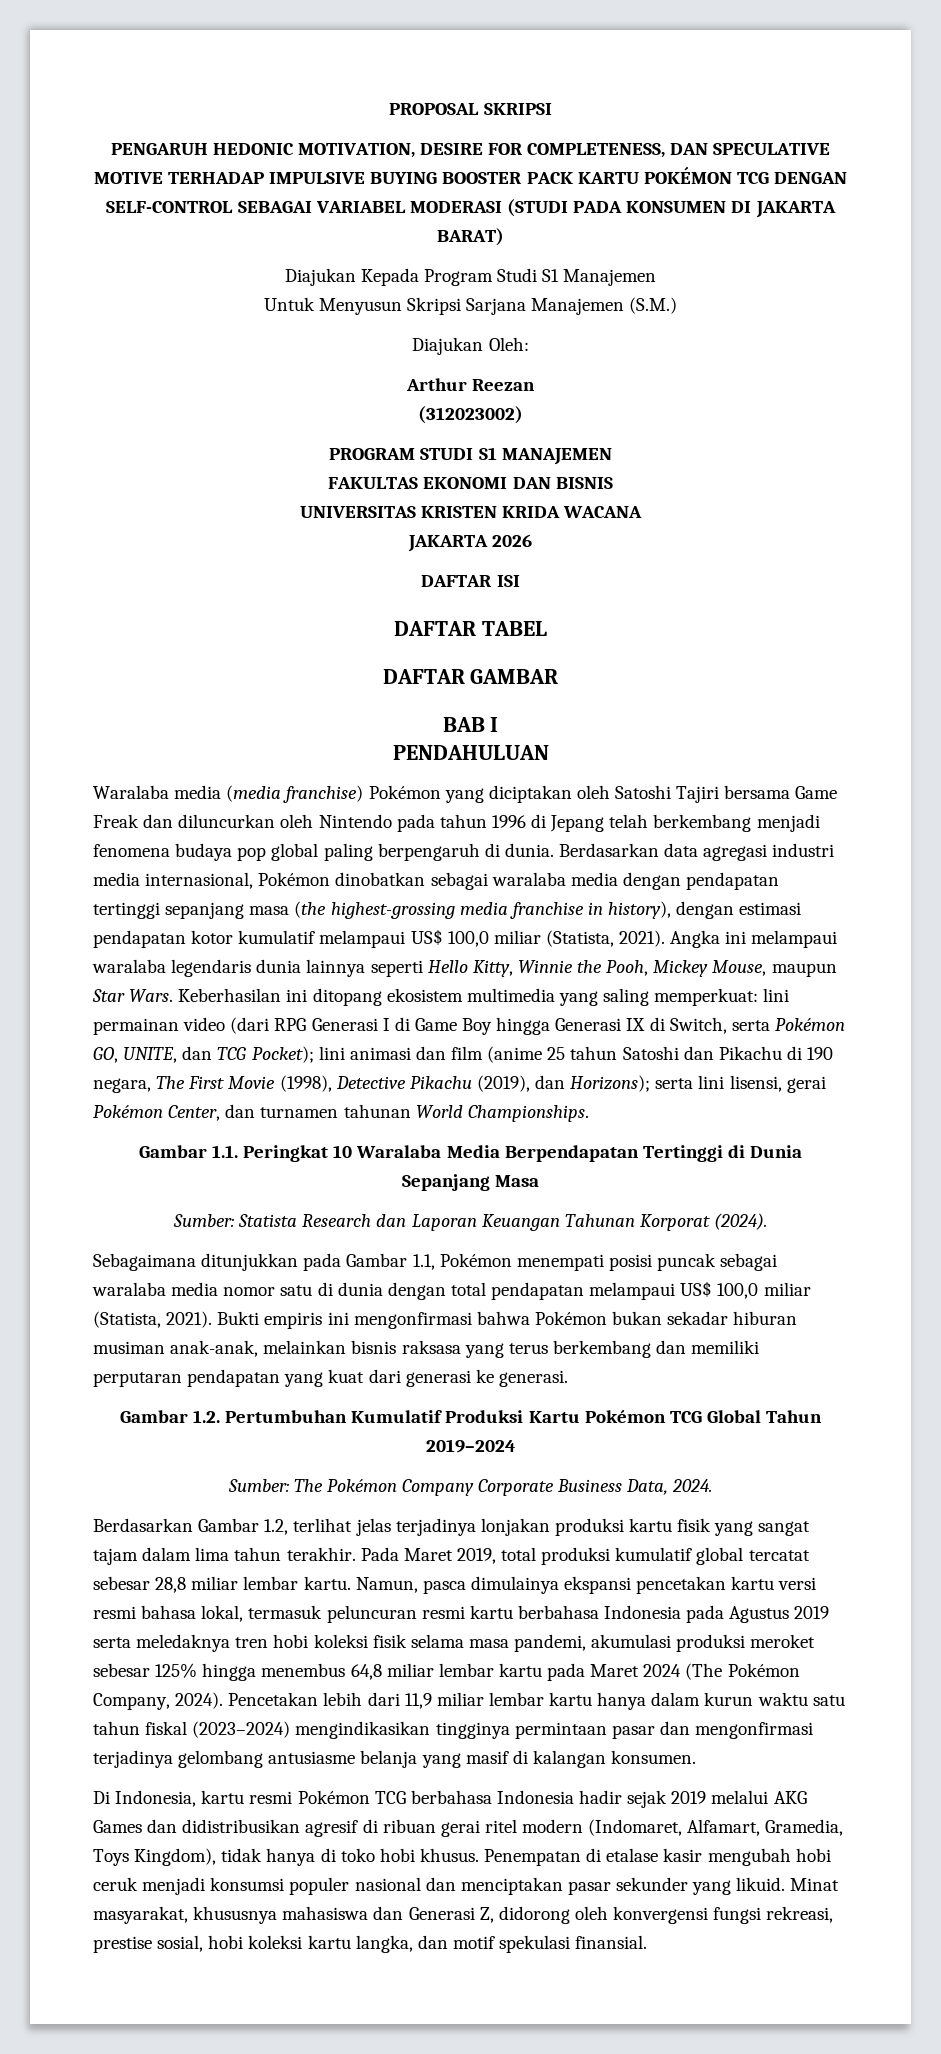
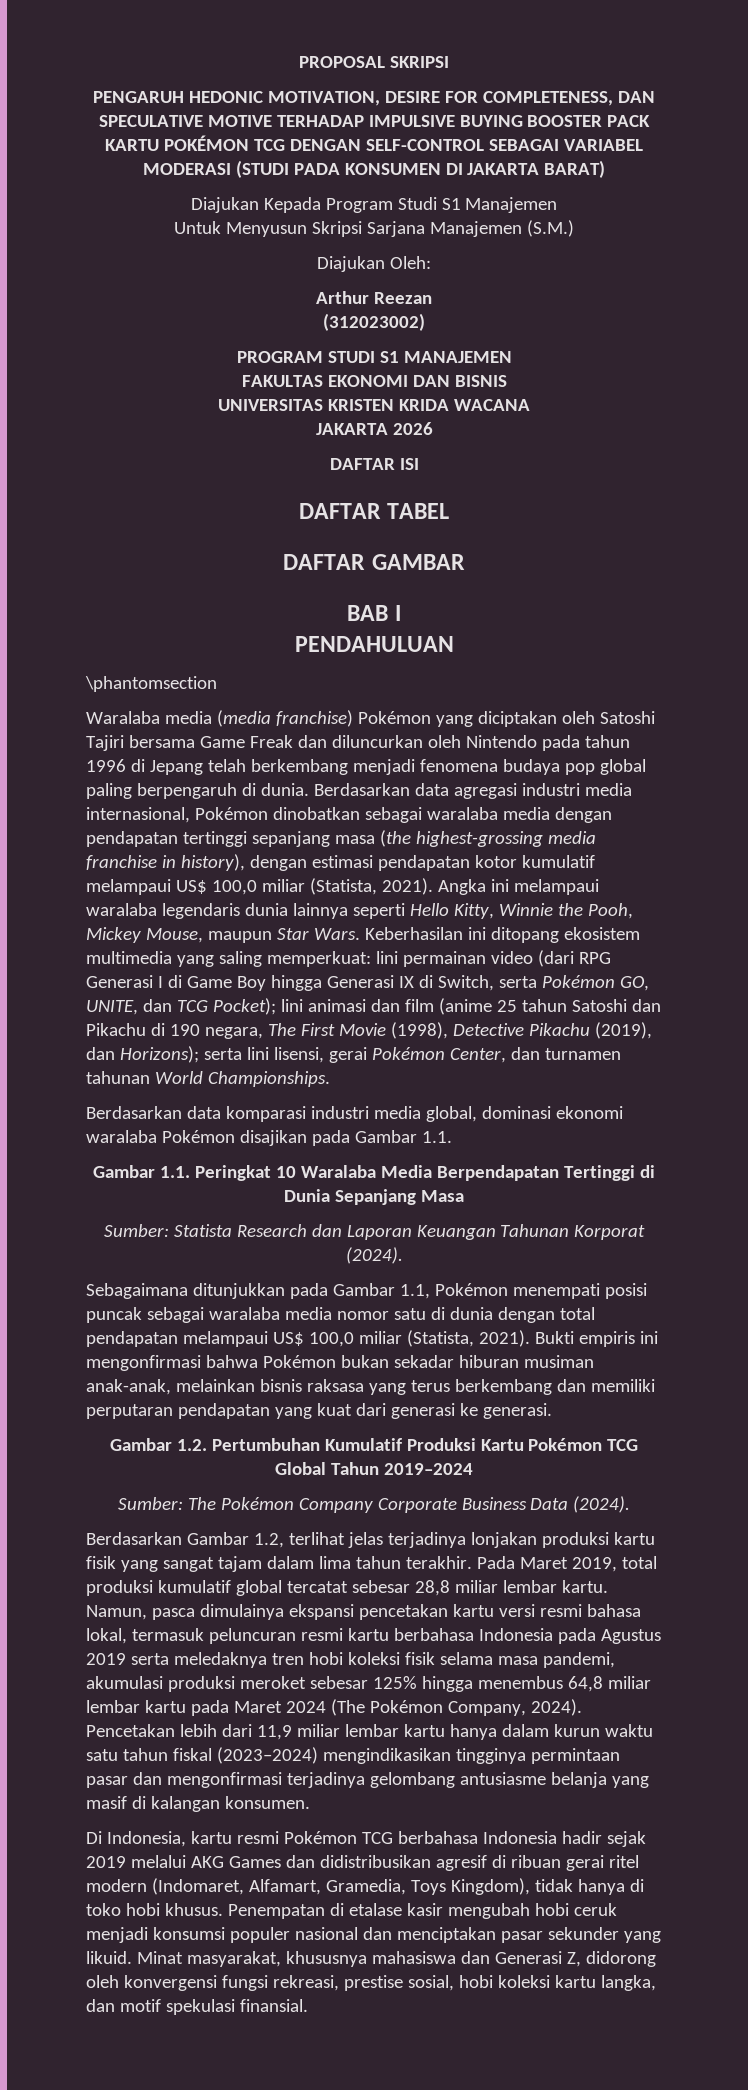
+ \phantomsection
+ Berdasarkan data komparasi industri media global, dominasi ekonomi waralaba Pokémon disajikan pada Gambar 1.1.
- Sumber: The Pokémon Company Corporate Business Data, 2024.
+ Sumber: The Pokémon Company Corporate Business Data (2024).

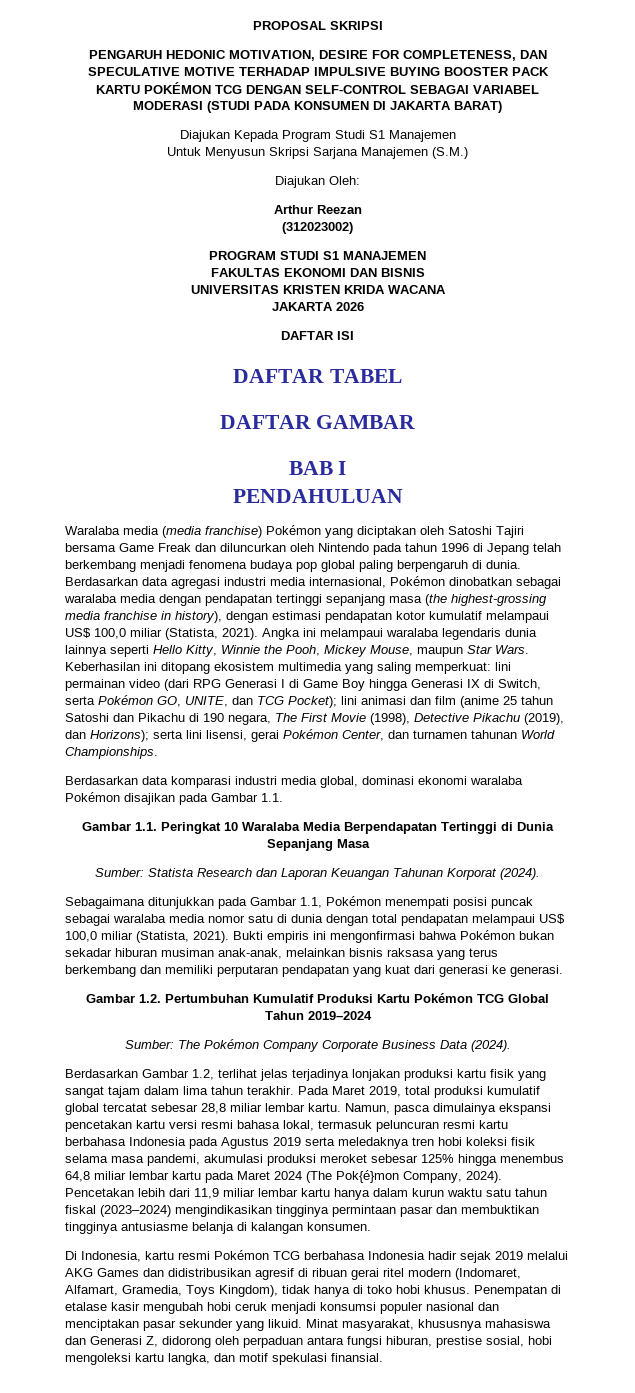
- \phantomsection
- Namun, pasca dimulainya ekspansi pencetakan kartu versi resmi bahasa lokal, termasuk peluncuran resmi kartu berbahasa Indonesia pada Agustus 2019 serta meledaknya tren hobi koleksi fisik selama masa pandemi, akumulasi produksi meroket sebesar 125% hingga menembus 64,8 miliar lembar kartu pada Maret 2024 (The Pokémon Company, 2024).
+ Namun, pasca dimulainya ekspansi pencetakan kartu versi resmi bahasa lokal, termasuk peluncuran resmi kartu berbahasa Indonesia pada Agustus 2019 serta meledaknya tren hobi koleksi fisik selama masa pandemi, akumulasi produksi meroket sebesar 125% hingga menembus 64,8 miliar lembar kartu pada Maret 2024 (The Pok{é}mon Company, 2024).
- Pencetakan lebih dari 11,9 miliar lembar kartu hanya dalam kurun waktu satu tahun fiskal (2023–2024) mengindikasikan tingginya permintaan pasar dan mengonfirmasi terjadinya gelombang antusiasme belanja yang masif di kalangan konsumen.
+ Pencetakan lebih dari 11,9 miliar lembar kartu hanya dalam kurun waktu satu tahun fiskal (2023–2024) mengindikasikan tingginya permintaan pasar dan membuktikan tingginya antusiasme belanja di kalangan konsumen.
- Minat masyarakat, khususnya mahasiswa dan Generasi Z, didorong oleh konvergensi fungsi rekreasi, prestise sosial, hobi koleksi kartu langka, dan motif spekulasi finansial.
+ Minat masyarakat, khususnya mahasiswa dan Generasi Z, didorong oleh perpaduan antara fungsi hiburan, prestise sosial, hobi mengoleksi kartu langka, dan motif spekulasi finansial.

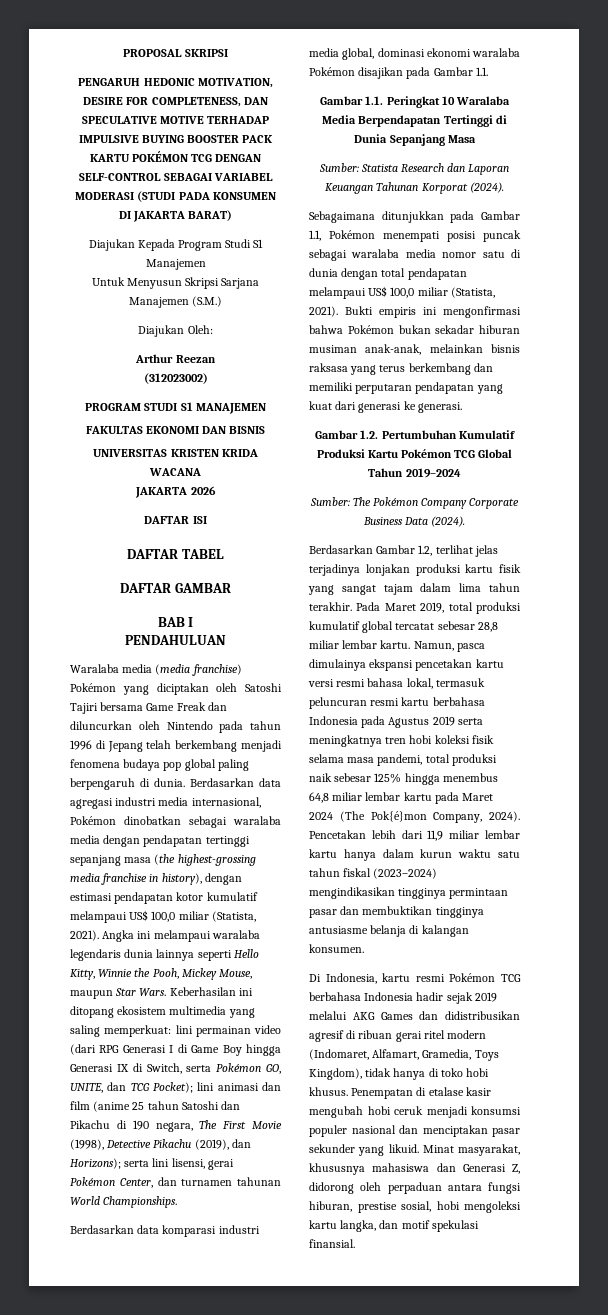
- Namun, pasca dimulainya ekspansi pencetakan kartu versi resmi bahasa lokal, termasuk peluncuran resmi kartu berbahasa Indonesia pada Agustus 2019 serta meledaknya tren hobi koleksi fisik selama masa pandemi, akumulasi produksi meroket sebesar 125% hingga menembus 64,8 miliar lembar kartu pada Maret 2024 (The Pok{é}mon Company, 2024).
+ Namun, pasca dimulainya ekspansi pencetakan kartu versi resmi bahasa lokal, termasuk peluncuran resmi kartu berbahasa Indonesia pada Agustus 2019 serta meningkatnya tren hobi koleksi fisik selama masa pandemi, total produksi naik sebesar 125% hingga menembus 64,8 miliar lembar kartu pada Maret 2024 (The Pok{é}mon Company, 2024).

